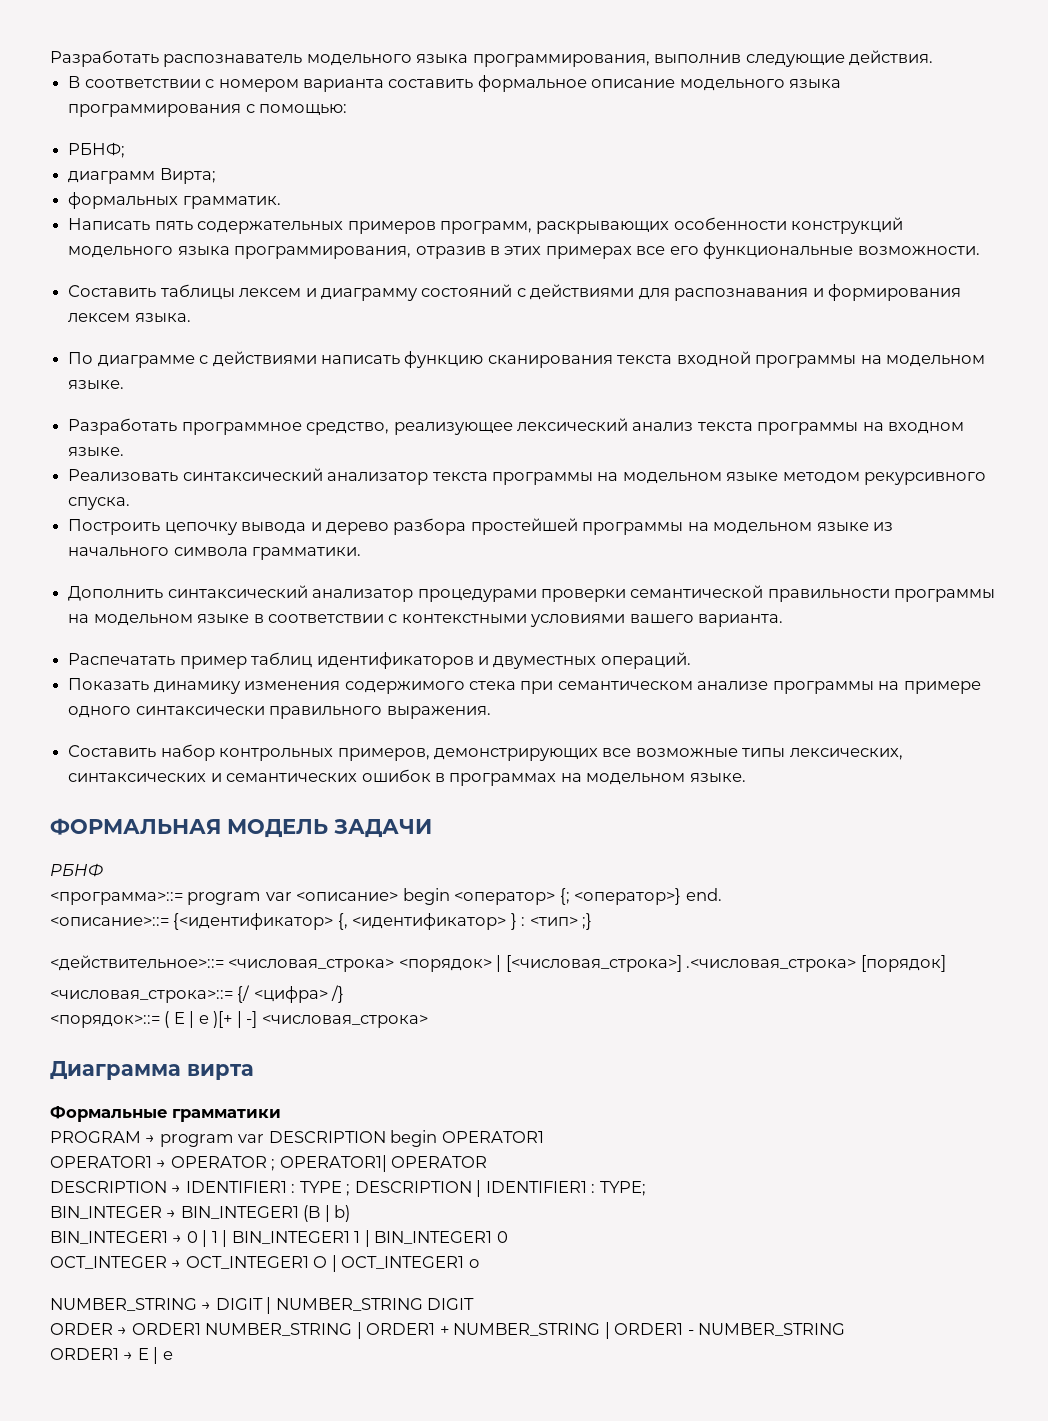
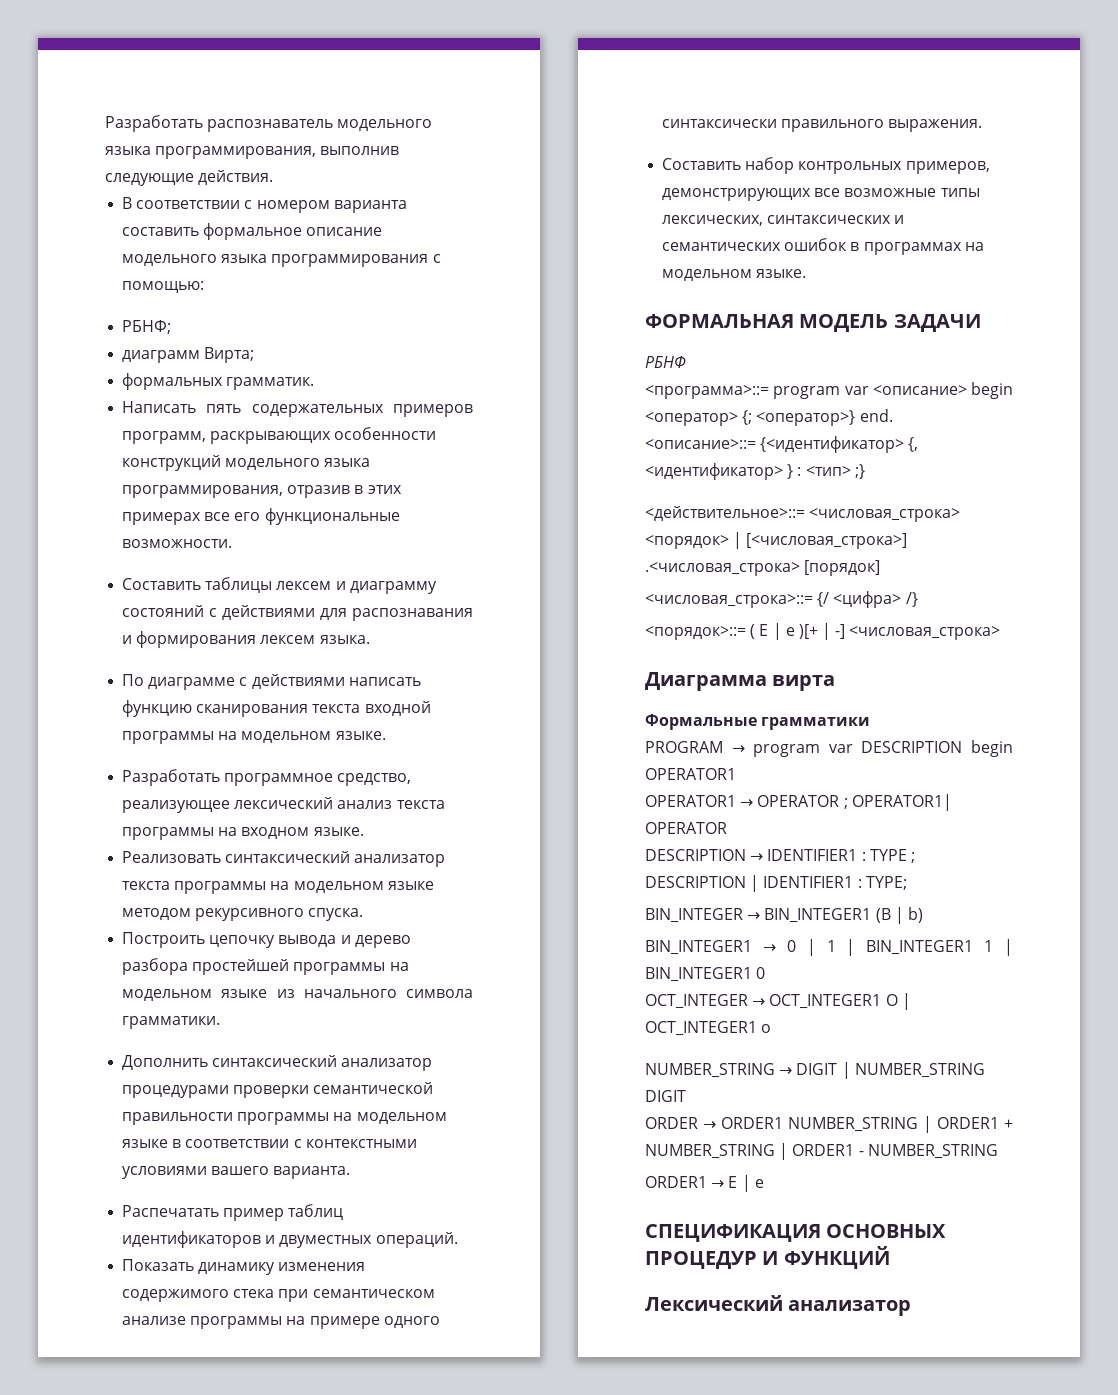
+ СПЕЦИФИКАЦИЯ ОСНОВНЫХ ПРОЦЕДУР И ФУНКЦИЙ
+ Лексический анализатор

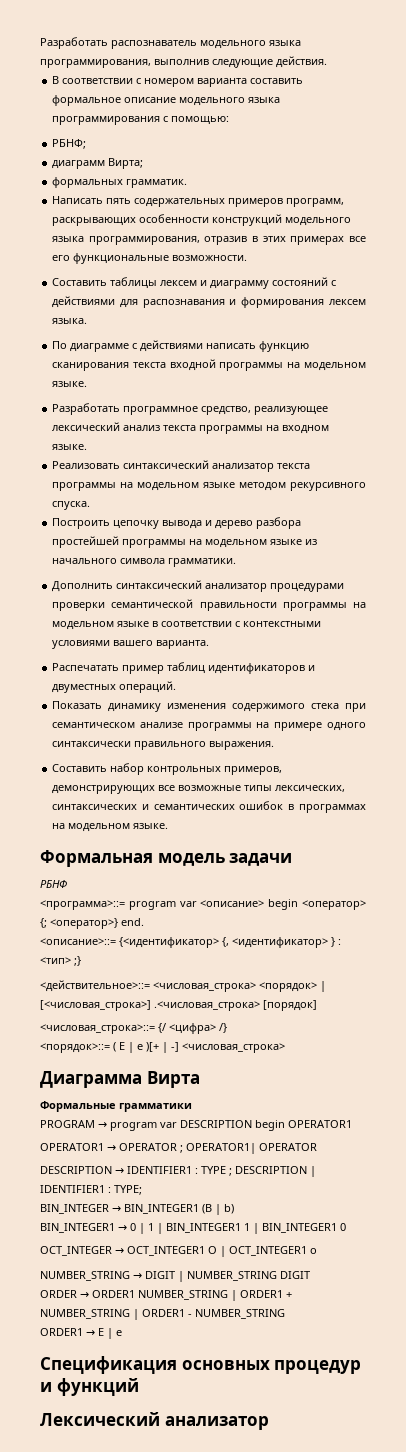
- ФОРМАЛЬНАЯ МОДЕЛЬ ЗАДАЧИ
+ Формальная модель задачи
- Диаграмма вирта
+ Диаграмма Вирта
- СПЕЦИФИКАЦИЯ ОСНОВНЫХ ПРОЦЕДУР И ФУНКЦИЙ
+ Спецификация основных процедур и функций

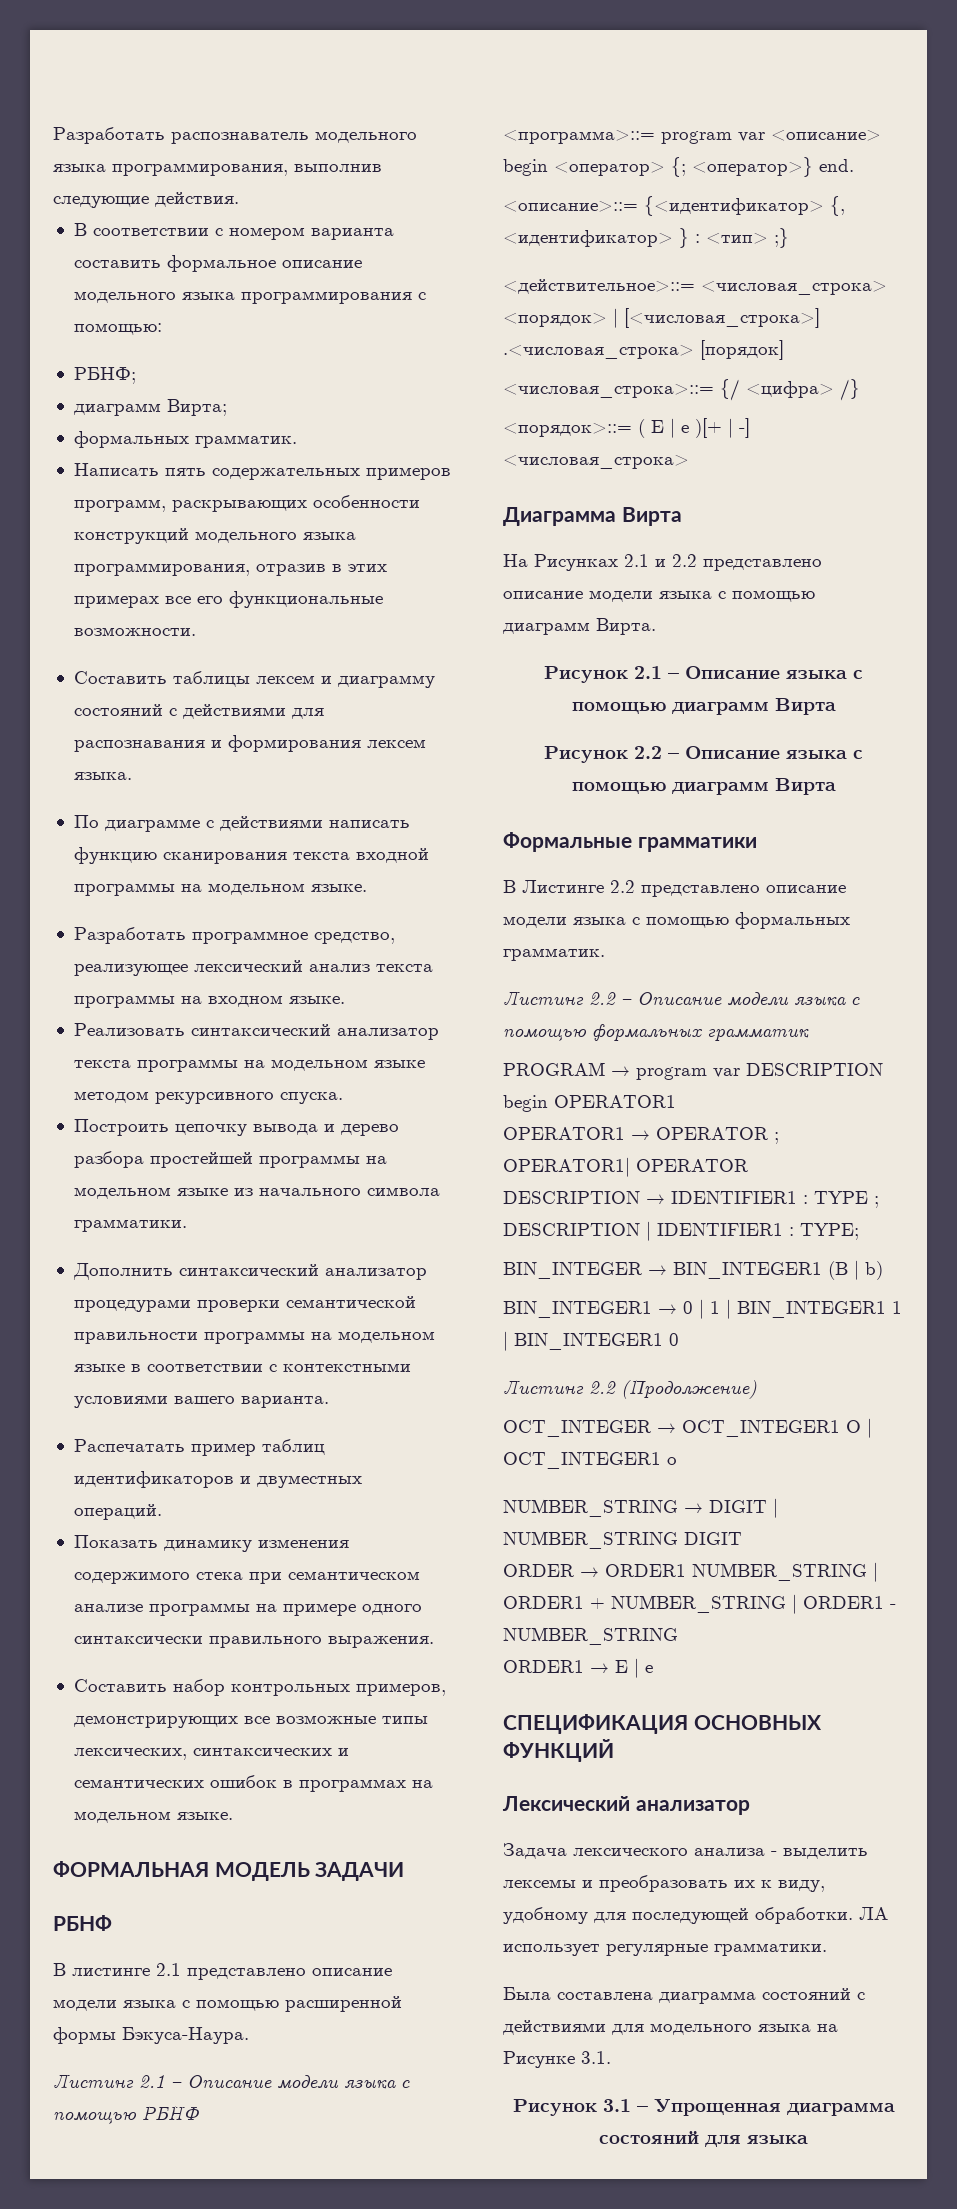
- Формальная модель задачи
+ ФОРМАЛЬНАЯ МОДЕЛЬ ЗАДАЧИ
  РБНФ
+ В листинге 2.1 представлено описание модели языка с помощью расширенной формы Бэкуса-Наура.
+ Листинг 2.1 – Описание модели языка с помощью РБНФ
+ На Рисунках 2.1 и 2.2 представлено описание модели языка с помощью диаграмм Вирта.
+ Рисунок 2.1 – Описание языка с помощью диаграмм Вирта
+ Рисунок 2.2 – Описание языка с помощью диаграмм Вирта
  Формальные грамматики
+ В Листинге 2.2 представлено описание модели языка с помощью формальных грамматик.
+ Листинг 2.2 – Описание модели языка с помощью формальных грамматик
+ Листинг 2.2 (Продолжение)
- Спецификация основных процедур и функций
+ СПЕЦИФИКАЦИЯ ОСНОВНЫХ ФУНКЦИЙ
  Лексический анализатор
+ Задача лексического анализа - выделить лексемы и преобразовать их к виду, удобному для последующей обработки. ЛА использует регулярные грамматики.
+ Была составлена диаграмма состояний с действиями для модельного языка на Рисунке 3.1.
+ Рисунок 3.1 – Упрощенная диаграмма состояний для языка

